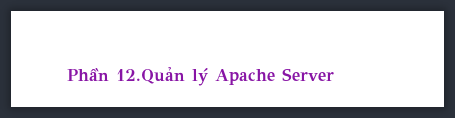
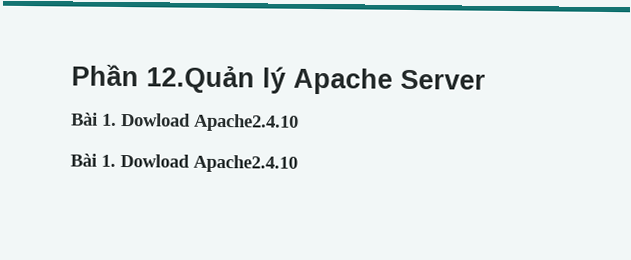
  Phần 12.Quản lý Apache Server
+ Bài 1. Dowload Apache2.4.10
+ Bài 1. Dowload Apache2.4.10

